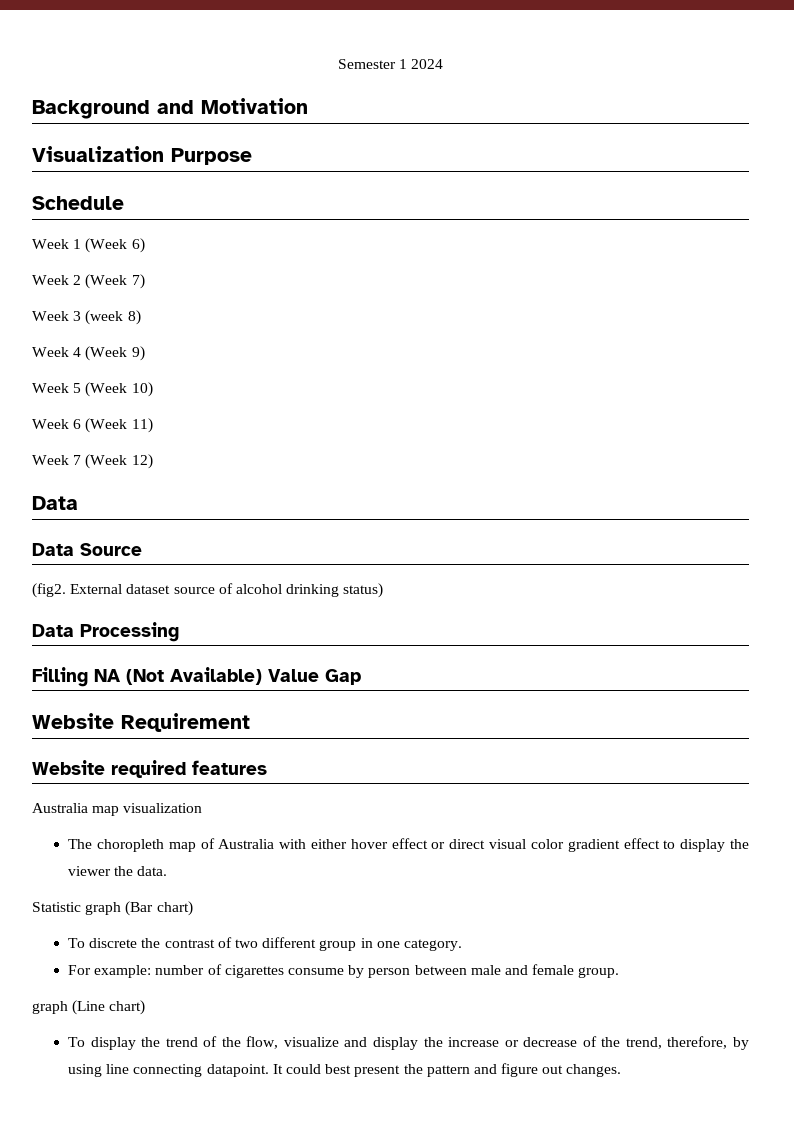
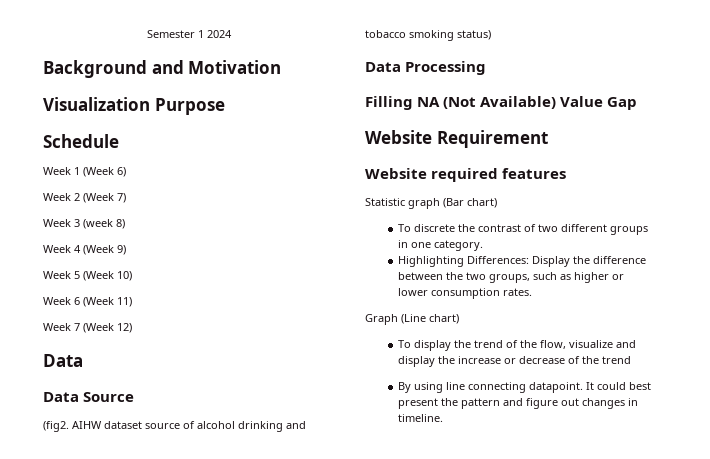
- External dataset source of alcohol drinking status)
+ AIHW dataset source of alcohol drinking and tobacco smoking status)
- Australia map visualization
- The choropleth map of Australia with either hover effect or direct visual color gradient effect to display the viewer the data.
- To discrete the contrast of two different group in one category.
+ To discrete the contrast of two different groups in one category.
- For example: number of cigarettes consume by person between male and female group.
- graph (Line chart)
+ Highlighting Differences: Display the difference between the two groups, such as higher or lower consumption rates.
+ Graph (Line chart)
- To display the trend of the flow, visualize and display the increase or decrease of the trend, therefore, by using line connecting datapoint.
+ To display the trend of the flow, visualize and display the increase or decrease of the trend
+ By using line connecting datapoint.
- It could best present the pattern and figure out changes.
+ It could best present the pattern and figure out changes in timeline.

